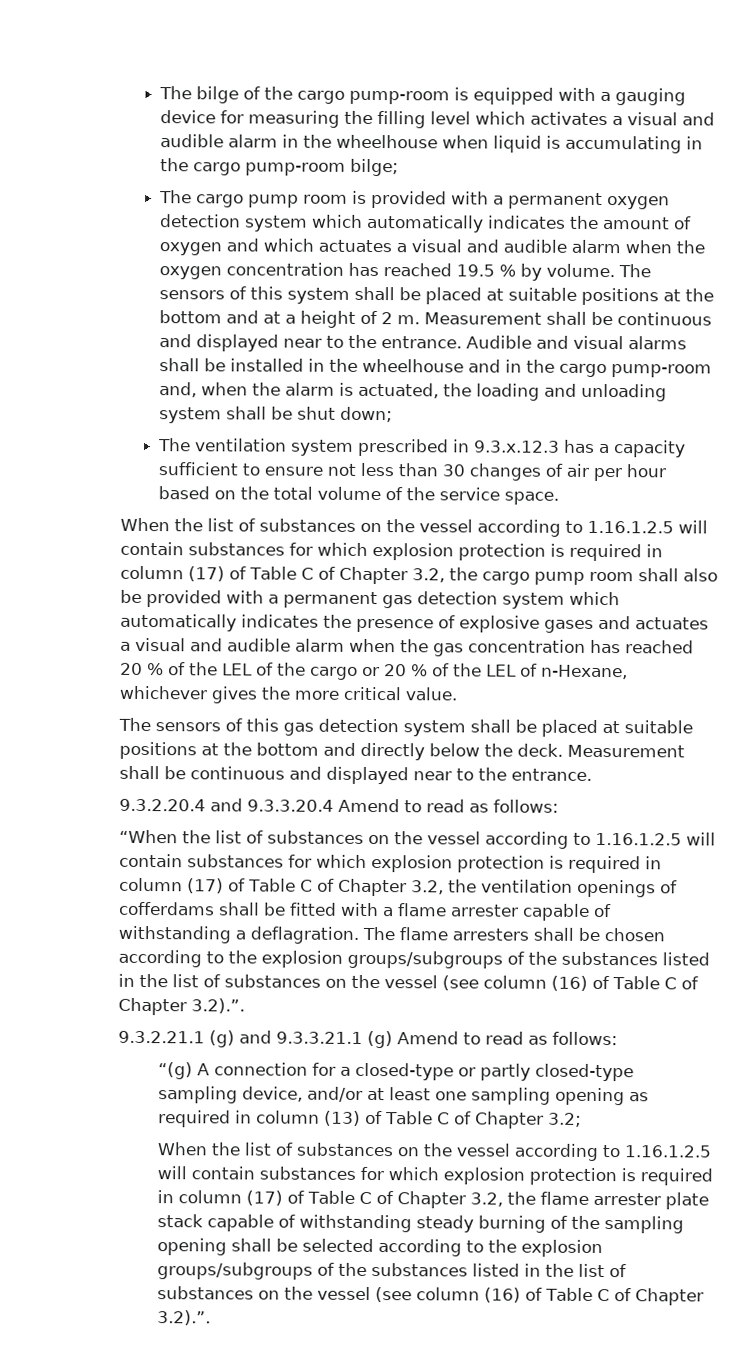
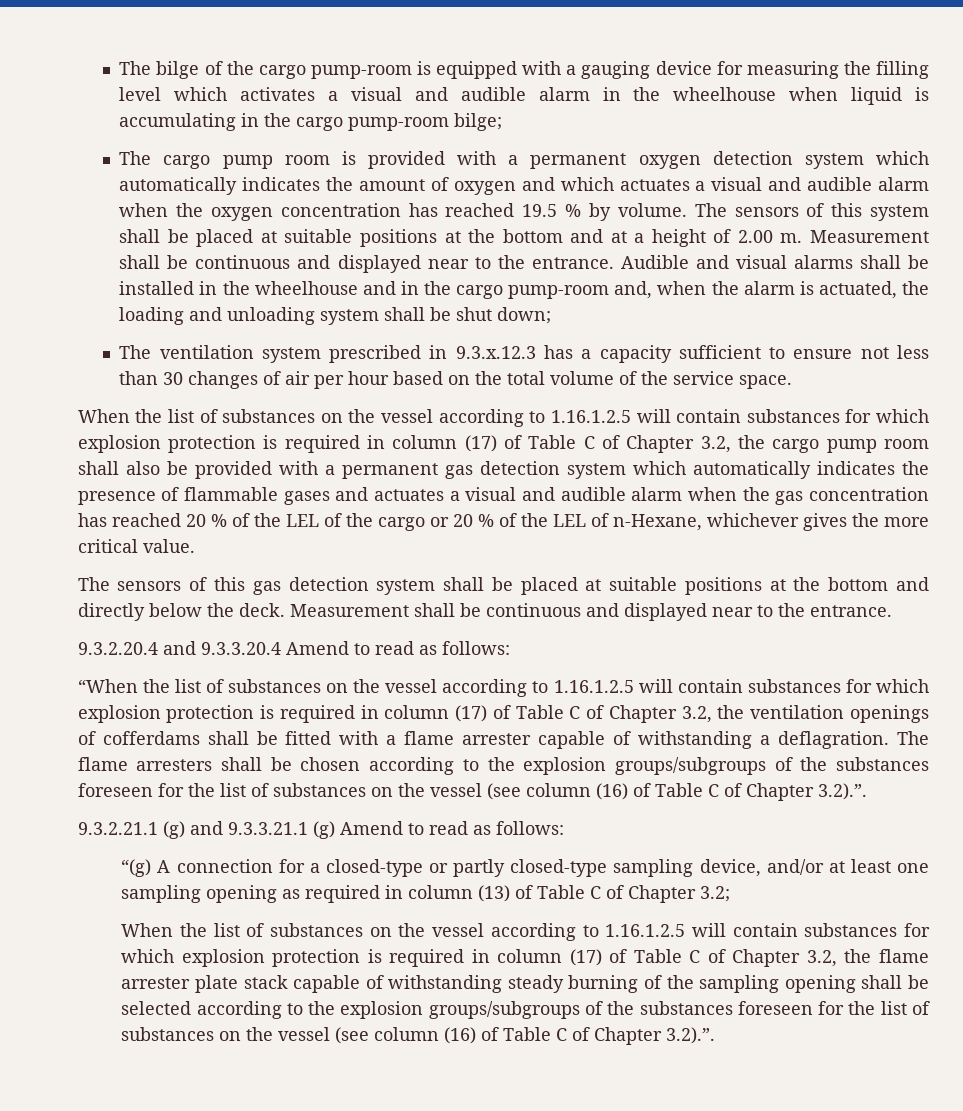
- The sensors of this system shall be placed at suitable positions at the bottom and at a height of 2 m.
+ The sensors of this system shall be placed at suitable positions at the bottom and at a height of 2.00 m.
- When the list of substances on the vessel according to 1.16.1.2.5 will contain substances for which explosion protection is required in column (17) of Table C of Chapter 3.2, the cargo pump room shall also be provided with a permanent gas detection system which automatically indicates the presence of explosive gases and actuates a visual and audible alarm when the gas concentration has reached 20 % of the LEL of the cargo or 20 % of the LEL of n-Hexane, whichever gives the more critical value.
+ When the list of substances on the vessel according to 1.16.1.2.5 will contain substances for which explosion protection is required in column (17) of Table C of Chapter 3.2, the cargo pump room shall also be provided with a permanent gas detection system which automatically indicates the presence of flammable gases and actuates a visual and audible alarm when the gas concentration has reached 20 % of the LEL of the cargo or 20 % of the LEL of n-Hexane, whichever gives the more critical value.
- The flame arresters shall be chosen according to the explosion groups/subgroups of the substances listed in the list of substances on the vessel (see column (16) of Table C of Chapter 3.2).”.
+ The flame arresters shall be chosen according to the explosion groups/subgroups of the substances foreseen for the list of substances on the vessel (see column (16) of Table C of Chapter 3.2).”.
- When the list of substances on the vessel according to 1.16.1.2.5 will contain substances for which explosion protection is required in column (17) of Table C of Chapter 3.2, the flame arrester plate stack capable of withstanding steady burning of the sampling opening shall be selected according to the explosion groups/subgroups of the substances listed in the list of substances on the vessel (see column (16) of Table C of Chapter 3.2).”.
+ When the list of substances on the vessel according to 1.16.1.2.5 will contain substances for which explosion protection is required in column (17) of Table C of Chapter 3.2, the flame arrester plate stack capable of withstanding steady burning of the sampling opening shall be selected according to the explosion groups/subgroups of the substances foreseen for the list of substances on the vessel (see column (16) of Table C of Chapter 3.2).”.

